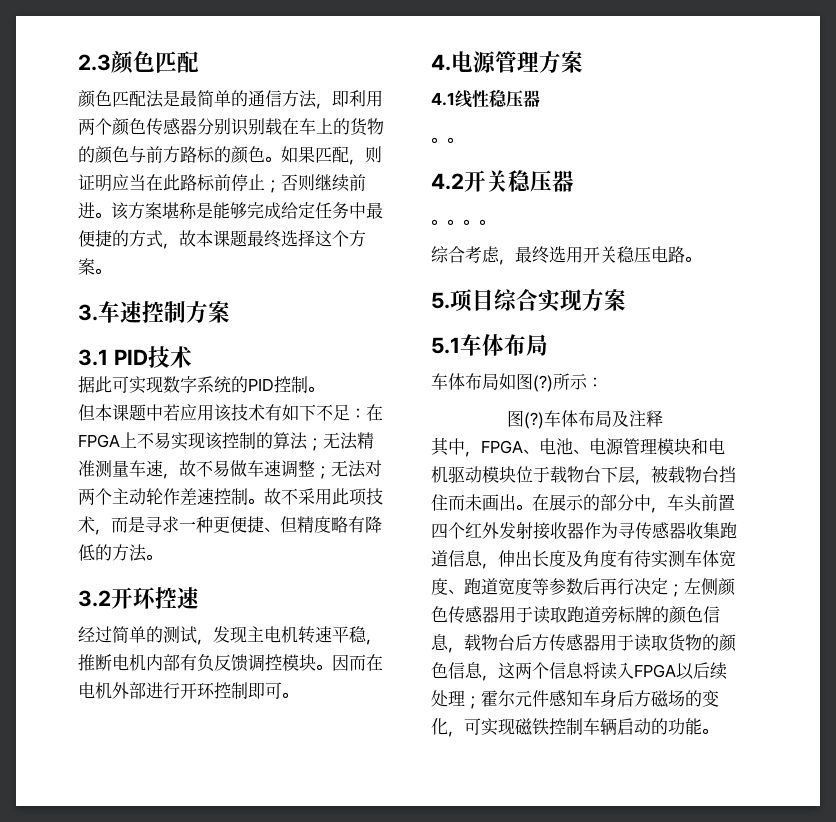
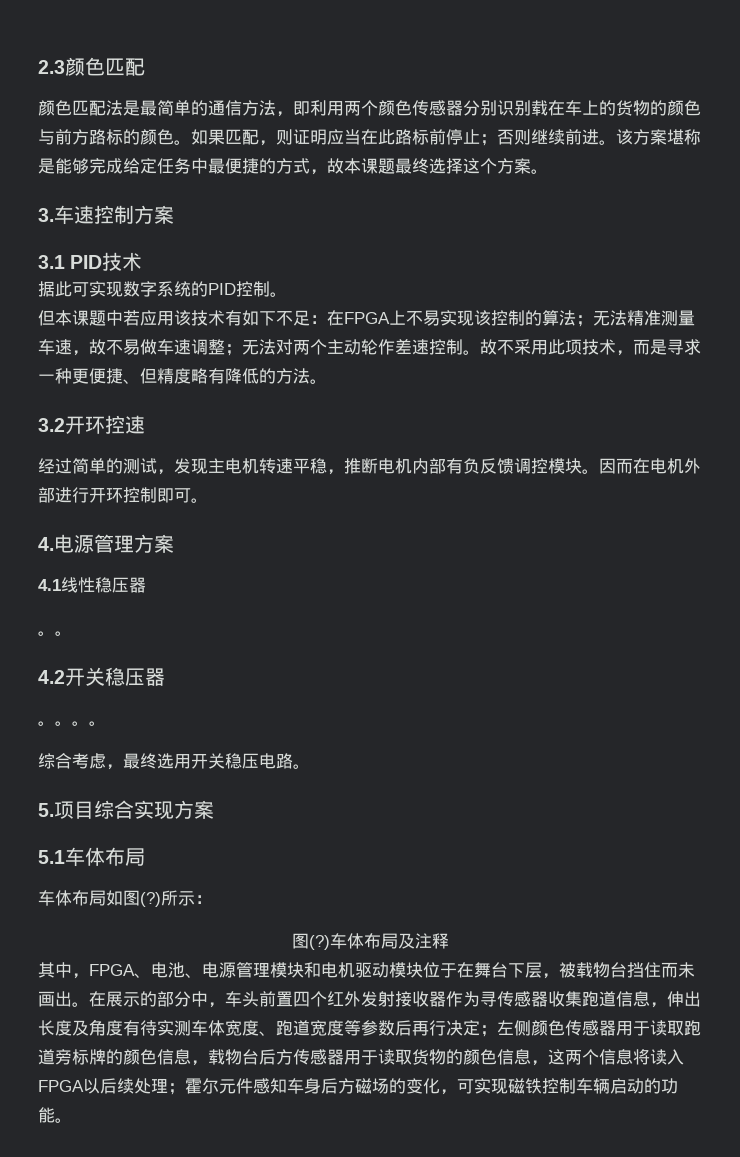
- 其中，FPGA、电池、电源管理模块和电机驱动模块位于载物台下层，被载物台挡住而未画出。
+ 其中，FPGA、电池、电源管理模块和电机驱动模块位于在舞台下层，被载物台挡住而未画出。

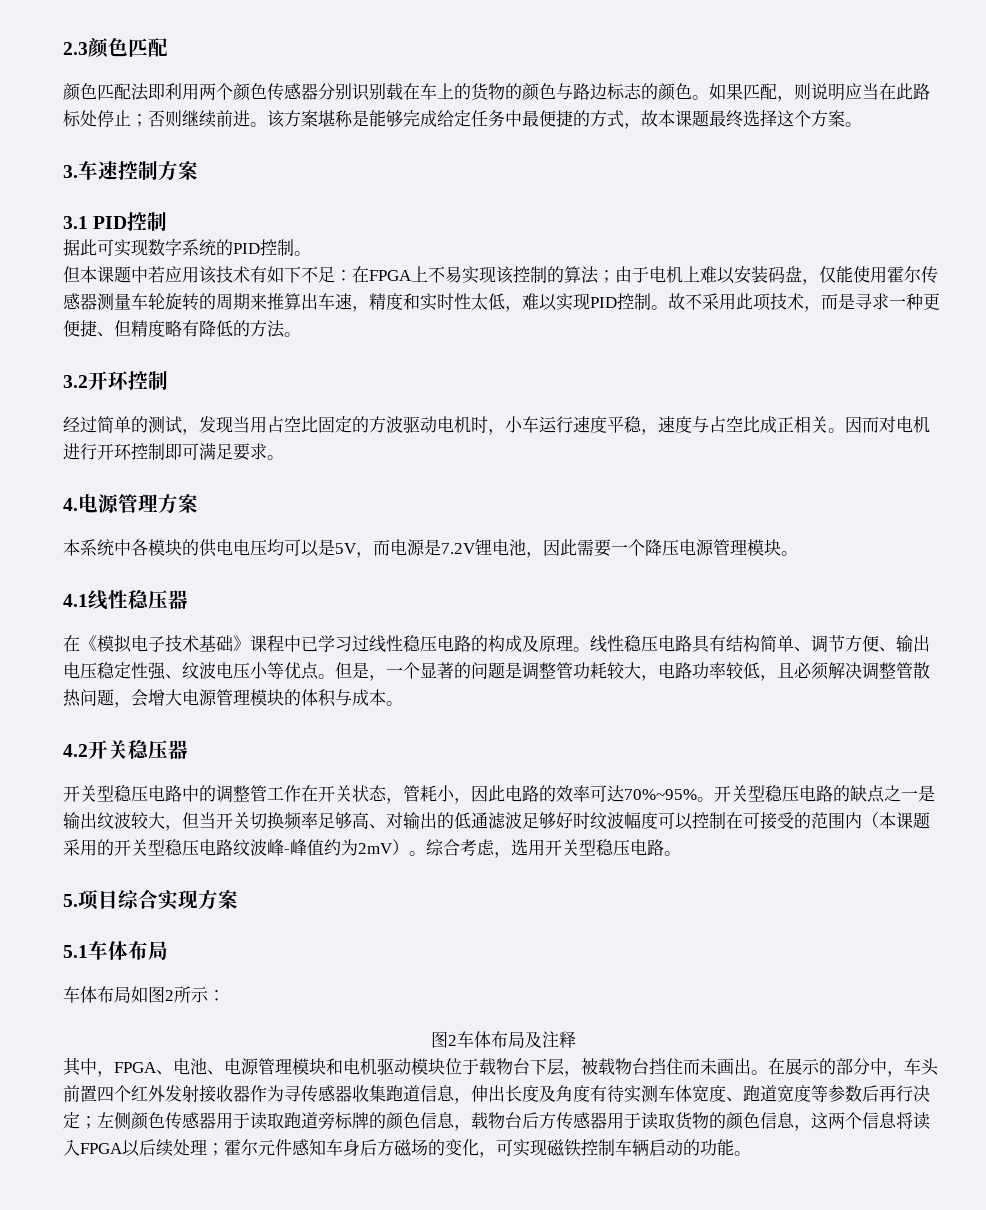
- 颜色匹配法是最简单的通信方法，即利用两个颜色传感器分别识别载在车上的货物的颜色与前方路标的颜色。
+ 颜色匹配法即利用两个颜色传感器分别识别载在车上的货物的颜色与路边标志的颜色。
- 如果匹配，则证明应当在此路标前停止；否则继续前进。
+ 如果匹配，则说明应当在此路标处停止；否则继续前进。
- 3.1 PID技术
+ 3.1 PID控制
- 但本课题中若应用该技术有如下不足：在FPGA上不易实现该控制的算法；无法精准测量车速，故不易做车速调整；无法对两个主动轮作差速控制。
+ 但本课题中若应用该技术有如下不足：在FPGA上不易实现该控制的算法；由于电机上难以安装码盘，仅能使用霍尔传感器测量车轮旋转的周期来推算出车速，精度和实时性太低，难以实现PID控制。
- 3.2开环控速
+ 3.2开环控制
- 经过简单的测试，发现主电机转速平稳，推断电机内部有负反馈调控模块。因而在电机外部进行开环控制即可。
+ 经过简单的测试，发现当用占空比固定的方波驱动电机时，小车运行速度平稳，速度与占空比成正相关。因而对电机进行开环控制即可满足要求。
+ 本系统中各模块的供电电压均可以是5V，而电源是7.2V锂电池，因此需要一个降压电源管理模块。
  4.1线性稳压器
- 。。
+ 在《模拟电子技术基础》课程中已学习过线性稳压电路的构成及原理。线性稳压电路具有结构简单、调节方便、输出电压稳定性强、纹波电压小等优点。但是，一个显著的问题是调整管功耗较大，电路功率较低，且必须解决调整管散热问题，会增大电源管理模块的体积与成本。
  4.2开关稳压器
- 。。。。
- 综合考虑，最终选用开关稳压电路。
+ 开关型稳压电路中的调整管工作在开关状态，管耗小，因此电路的效率可达70%~95%。开关型稳压电路的缺点之一是输出纹波较大，但当开关切换频率足够高、对输出的低通滤波足够好时纹波幅度可以控制在可接受的范围内（本课题采用的开关型稳压电路纹波峰-峰值约为2mV）。综合考虑，选用开关型稳压电路。
- 车体布局如图(?)所示：
+ 车体布局如图2所示：
- 图(?)车体布局及注释
+ 图2车体布局及注释
- 其中，FPGA、电池、电源管理模块和电机驱动模块位于在舞台下层，被载物台挡住而未画出。
+ 其中，FPGA、电池、电源管理模块和电机驱动模块位于载物台下层，被载物台挡住而未画出。

